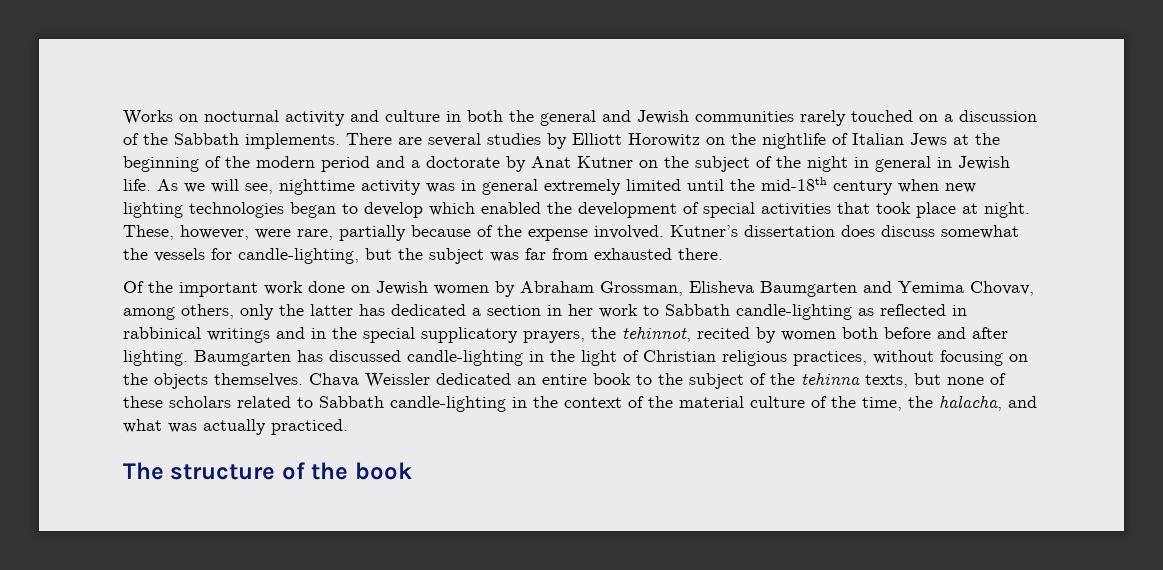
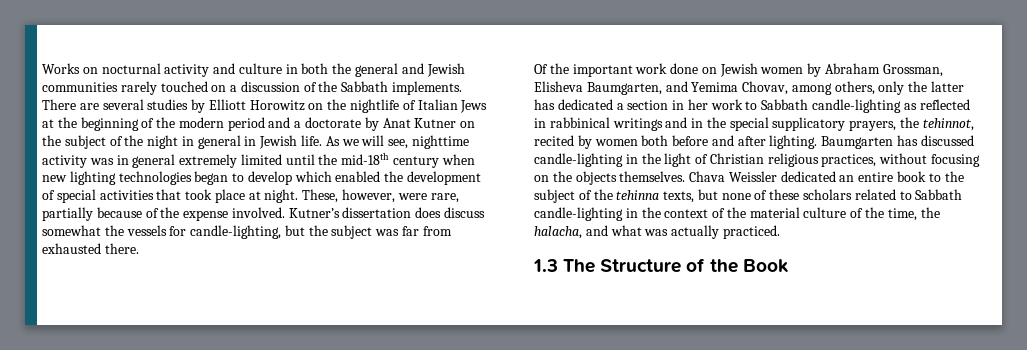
- Of the important work done on Jewish women by Abraham Grossman, Elisheva Baumgarten and Yemima Chovav, among others, only the latter has dedicated a section in her work to Sabbath candle-lighting as reflected in rabbinical writings and in the special supplicatory prayers, the tehinnot, recited by women both before and after lighting.
+ Of the important work done on Jewish women by Abraham Grossman, Elisheva Baumgarten, and Yemima Chovav, among others, only the latter has dedicated a section in her work to Sabbath candle-lighting as reflected in rabbinical writings and in the special supplicatory prayers, the tehinnot, recited by women both before and after lighting.
- The structure of the book
+ 1.3 The Structure of the Book

